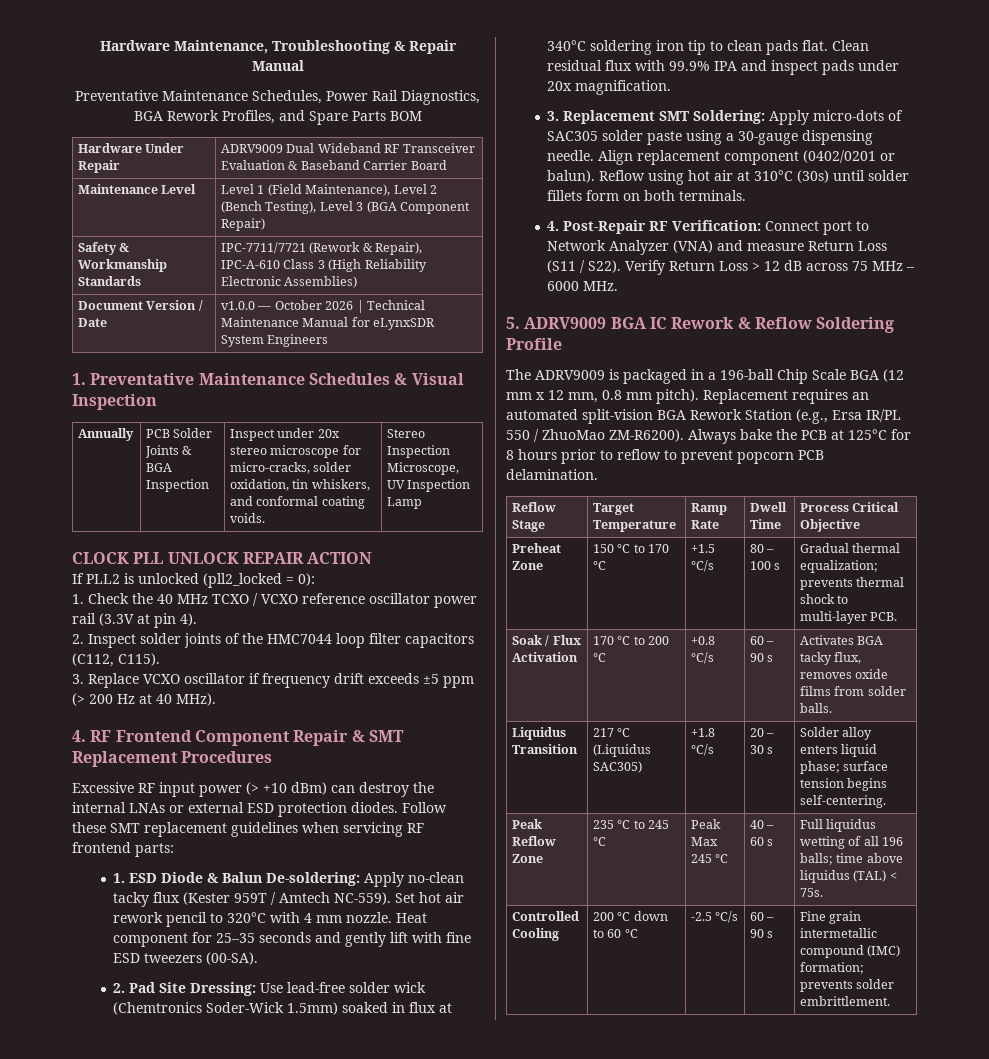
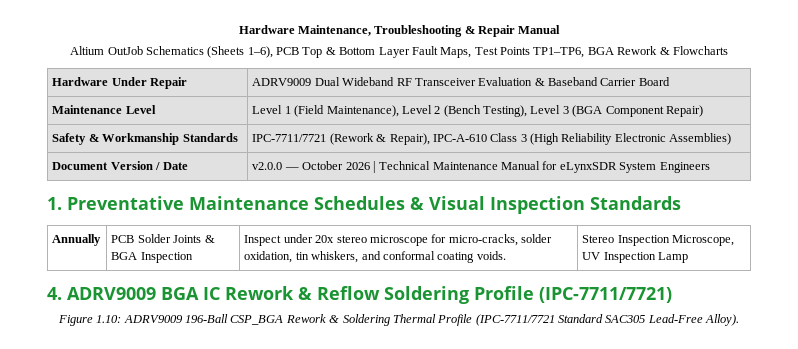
- Preventative Maintenance Schedules, Power Rail Diagnostics, BGA Rework Profiles, and Spare Parts BOM
+ Altium OutJob Schematics (Sheets 1–6), PCB Top & Bottom Layer Fault Maps, Test Points TP1–TP6, BGA Rework & Flowcharts
- Document Version / Date | v1.0.0 — October 2026 | Technical Maintenance Manual for eLynxSDR System Engineers
+ Document Version / Date | v2.0.0 — October 2026 | Technical Maintenance Manual for eLynxSDR System Engineers
- 1. Preventative Maintenance Schedules & Visual Inspection
+ 1. Preventative Maintenance Schedules & Visual Inspection Standards
- CLOCK PLL UNLOCK REPAIR ACTION
- If PLL2 is unlocked (pll2_locked = 0):
- 1. Check the 40 MHz TCXO / VCXO reference oscillator power rail (3.3V at pin 4).
- 2. Inspect solder joints of the HMC7044 loop filter capacitors (C112, C115).
- 3. Replace VCXO oscillator if frequency drift exceeds ±5 ppm (> 200 Hz at 40 MHz).
- 4. RF Frontend Component Repair & SMT Replacement Procedures
- Excessive RF input power (> +10 dBm) can destroy the internal LNAs or external ESD protection diodes. Follow these SMT replacement guidelines when servicing RF frontend parts:
- 1. ESD Diode & Balun De-soldering: Apply no-clean tacky flux (Kester 959T / Amtech NC-559). Set hot air rework pencil to 320°C with 4 mm nozzle. Heat component for 25–35 seconds and gently lift with fine ESD tweezers (00-SA).
- 2. Pad Site Dressing: Use lead-free solder wick (Chemtronics Soder-Wick 1.5mm) soaked in flux at 340°C soldering iron tip to clean pads flat. Clean residual flux with 99.9% IPA and inspect pads under 20x magnification.
- 3. Replacement SMT Soldering: Apply micro-dots of SAC305 solder paste using a 30-gauge dispensing needle. Align replacement component (0402/0201 or balun). Reflow using hot air at 310°C (30s) until solder fillets form on both terminals.
- 4. Post-Repair RF Verification: Connect port to Network Analyzer (VNA) and measure Return Loss (S11 / S22). Verify Return Loss > 12 dB across 75 MHz – 6000 MHz.
- 5. ADRV9009 BGA IC Rework & Reflow Soldering Profile
- The ADRV9009 is packaged in a 196-ball Chip Scale BGA (12 mm x 12 mm, 0.8 mm pitch). Replacement requires an automated split-vision BGA Rework Station (e.g., Ersa IR/PL 550 / ZhuoMao ZM-R6200). Always bake the PCB at 125°C for 8 hours prior to reflow to prevent popcorn PCB delamination.
- Reflow Stage | Target Temperature | Ramp Rate | Dwell Time | Process Critical Objective
- Preheat Zone | 150 °C to 170 °C | +1.5 °C/s | 80 – 100 s | Gradual thermal equalization; prevents thermal shock to multi-layer PCB.
- Soak / Flux Activation | 170 °C to 200 °C | +0.8 °C/s | 60 – 90 s | Activates BGA tacky flux, removes oxide films from solder balls.
- Liquidus Transition | 217 °C (Liquidus SAC305) | +1.8 °C/s | 20 – 30 s | Solder alloy enters liquid phase; surface tension begins self-centering.
- Peak Reflow Zone | 235 °C to 245 °C | Peak Max 245 °C | 40 – 60 s | Full liquidus wetting of all 196 balls; time above liquidus (TAL) < 75s.
- Controlled Cooling | 200 °C down to 60 °C | -2.5 °C/s | 60 – 90 s | Fine grain intermetallic compound (IMC) formation; prevents solder embrittlement.
+ 4. ADRV9009 BGA IC Rework & Reflow Soldering Profile (IPC-7711/7721)
+ Figure 1.10: ADRV9009 196-Ball CSP_BGA Rework & Soldering Thermal Profile (IPC-7711/7721 Standard SAC305 Lead-Free Alloy).

